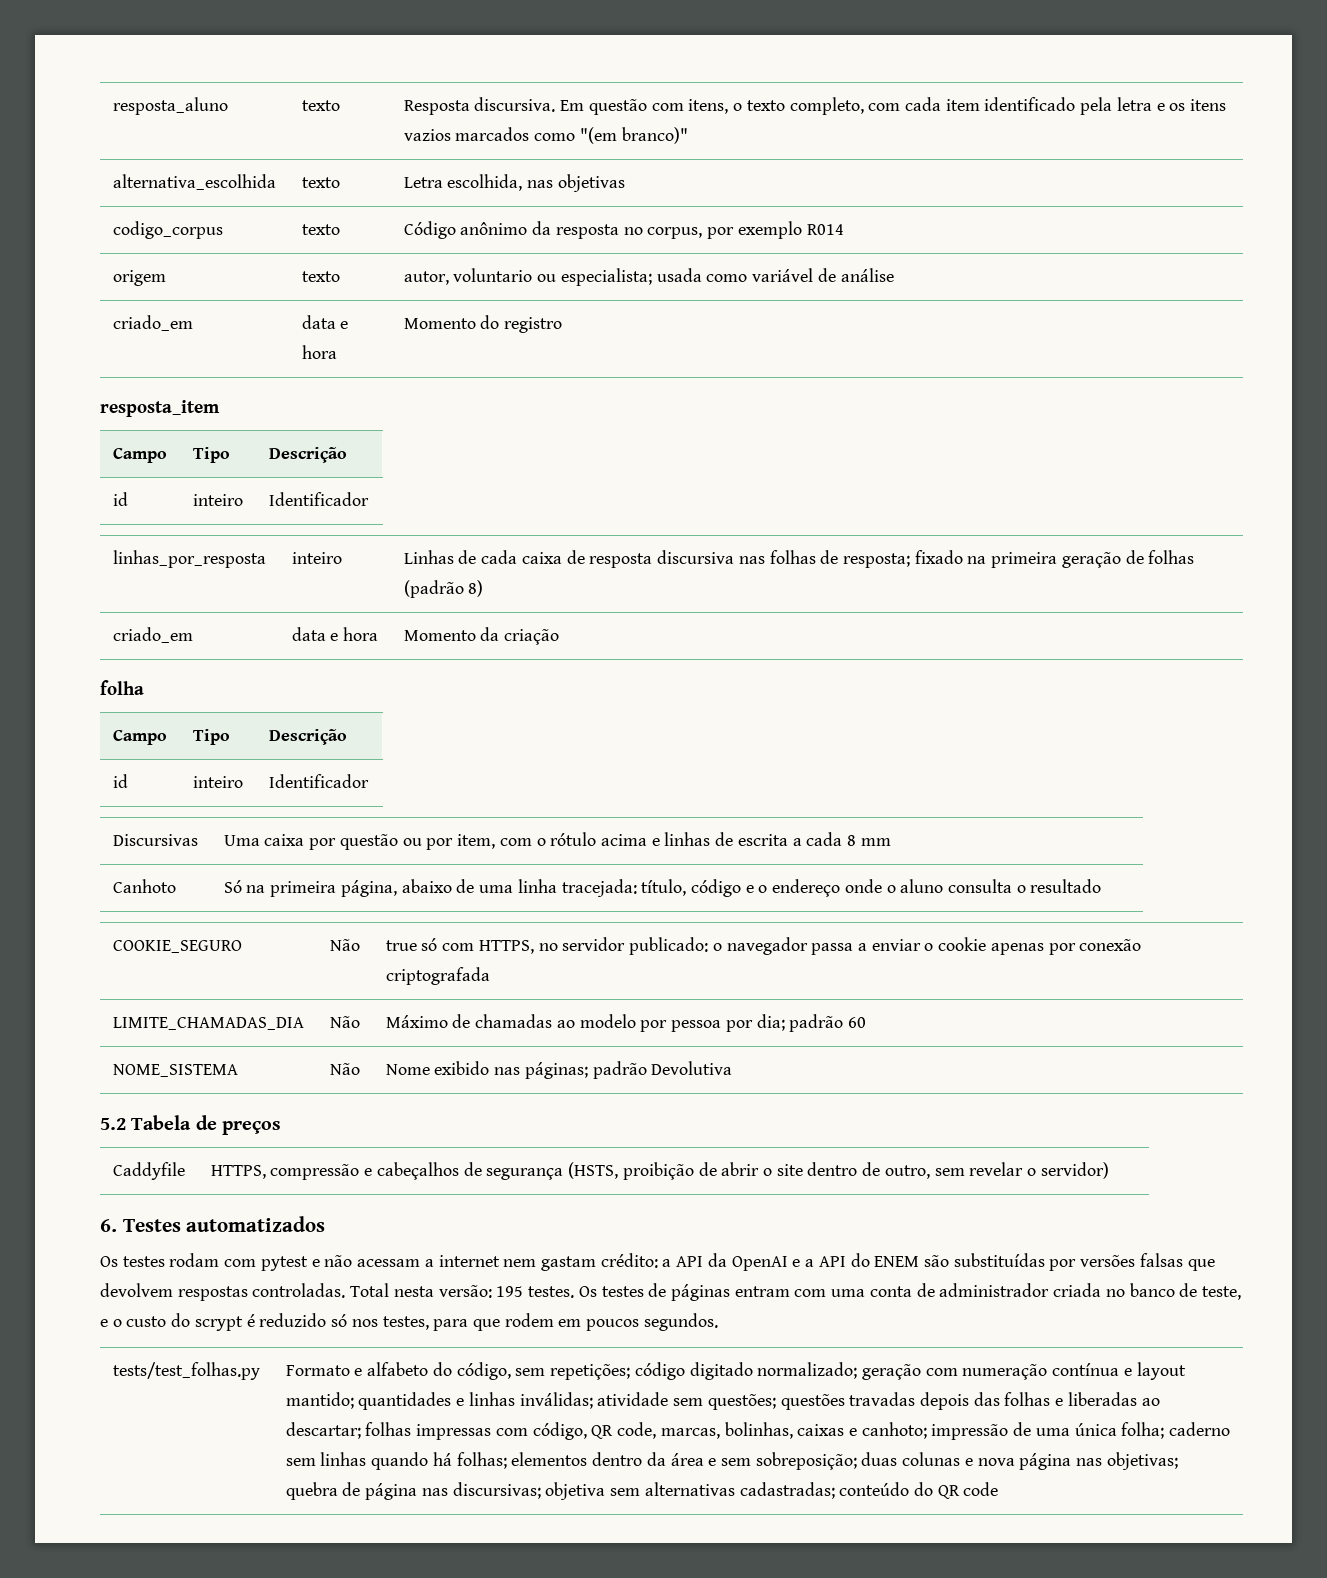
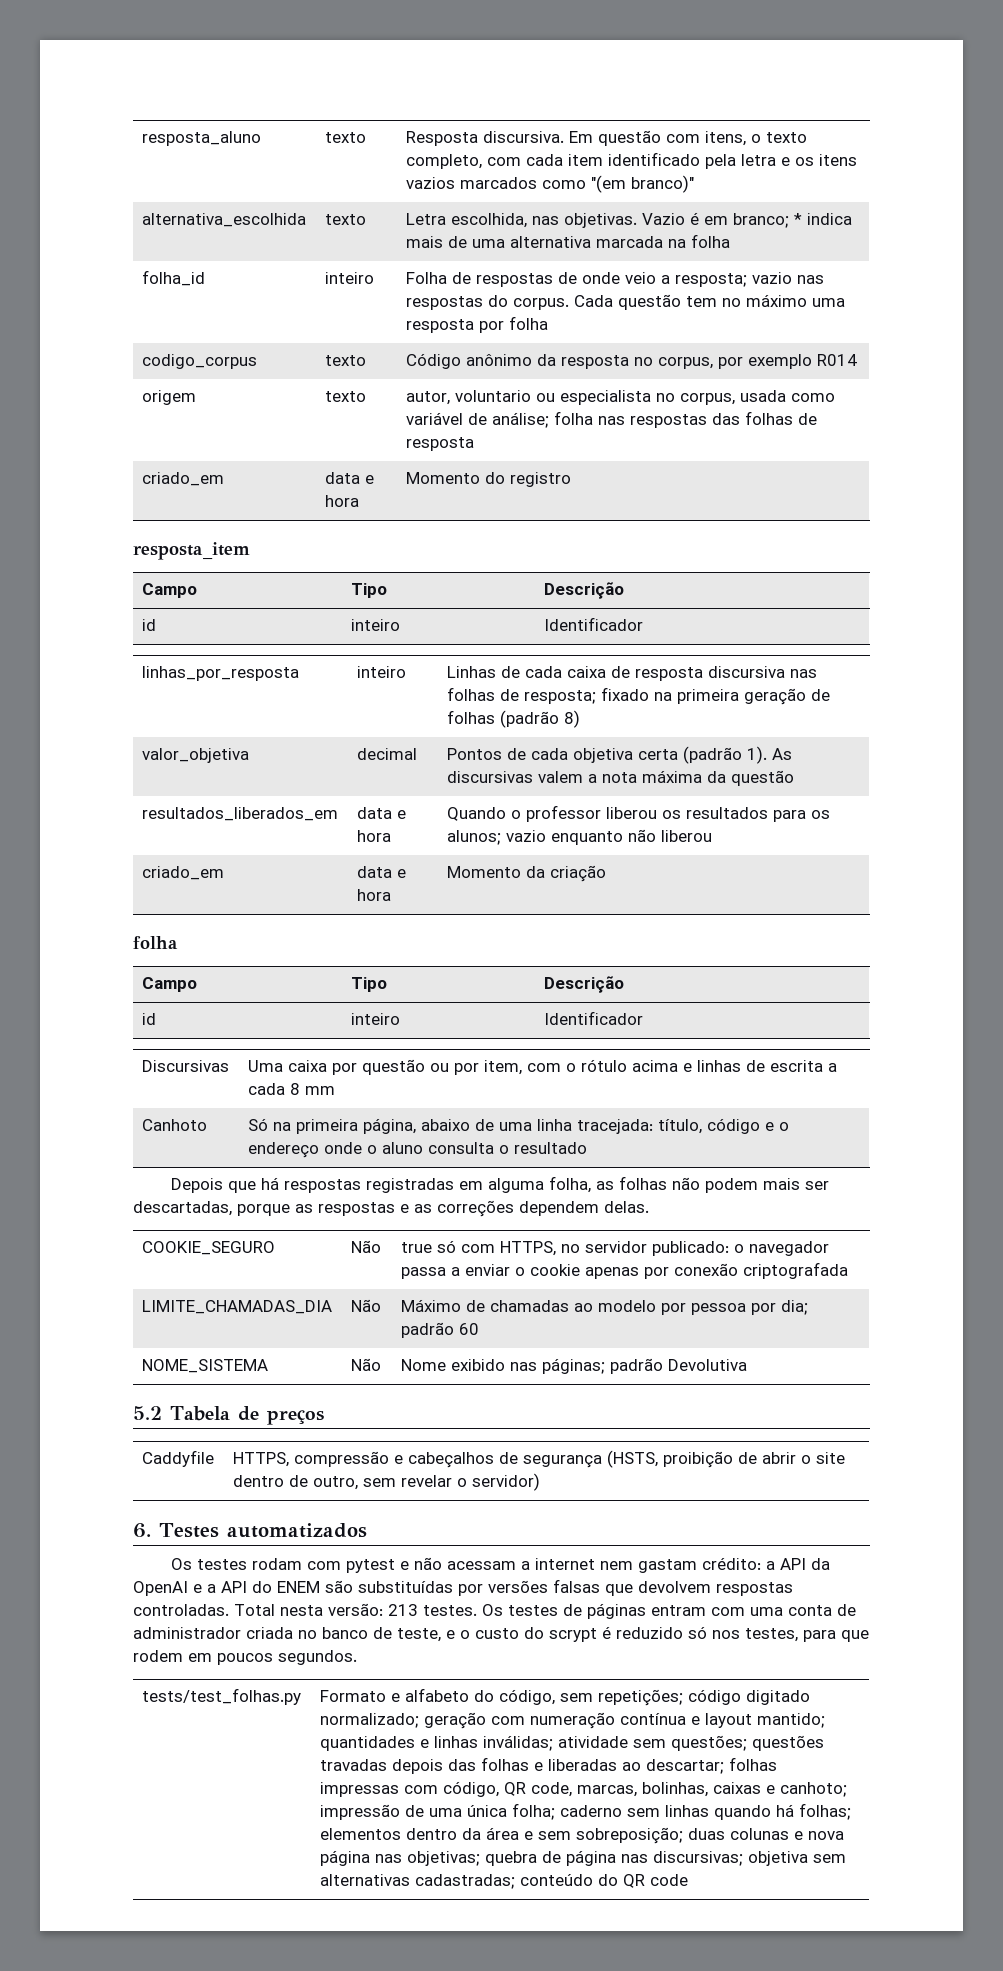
- alternativa_escolhida | texto | Letra escolhida, nas objetivas
+ alternativa_escolhida | texto | Letra escolhida, nas objetivas. Vazio é em branco; * indica mais de uma alternativa marcada na folha
+ folha_id | inteiro | Folha de respostas de onde veio a resposta; vazio nas respostas do corpus. Cada questão tem no máximo uma resposta por folha
- origem | texto | autor, voluntario ou especialista; usada como variável de análise
+ origem | texto | autor, voluntario ou especialista no corpus, usada como variável de análise; folha nas respostas das folhas de resposta
+ valor_objetiva | decimal | Pontos de cada objetiva certa (padrão 1). As discursivas valem a nota máxima da questão
+ resultados_liberados_em | data e hora | Quando o professor liberou os resultados para os alunos; vazio enquanto não liberou
+ Depois que há respostas registradas em alguma folha, as folhas não podem mais ser descartadas, porque as respostas e as correções dependem delas.
- Total nesta versão: 195 testes.
+ Total nesta versão: 213 testes.

